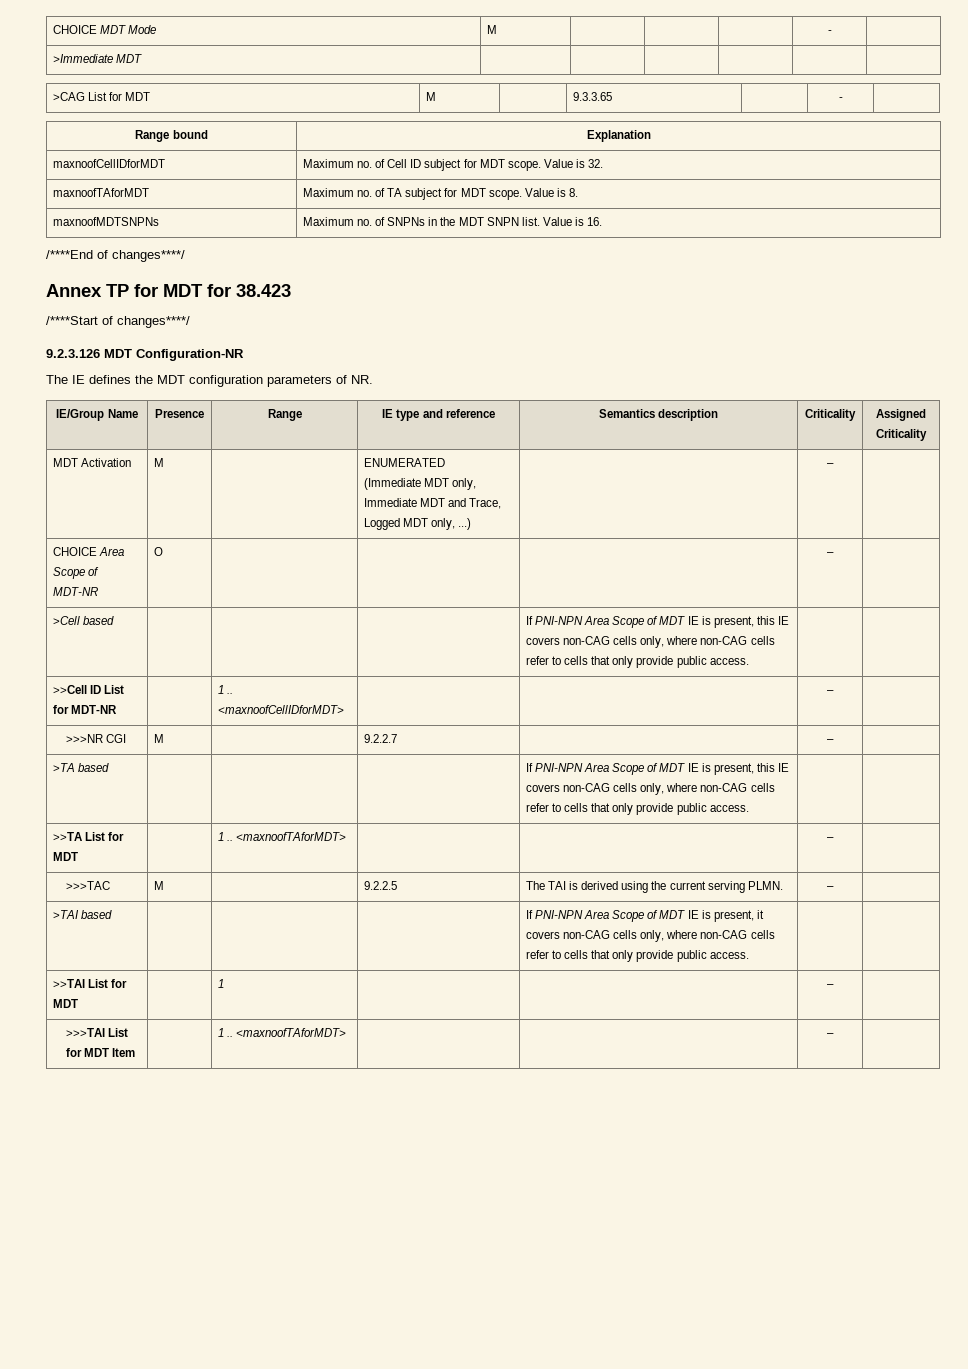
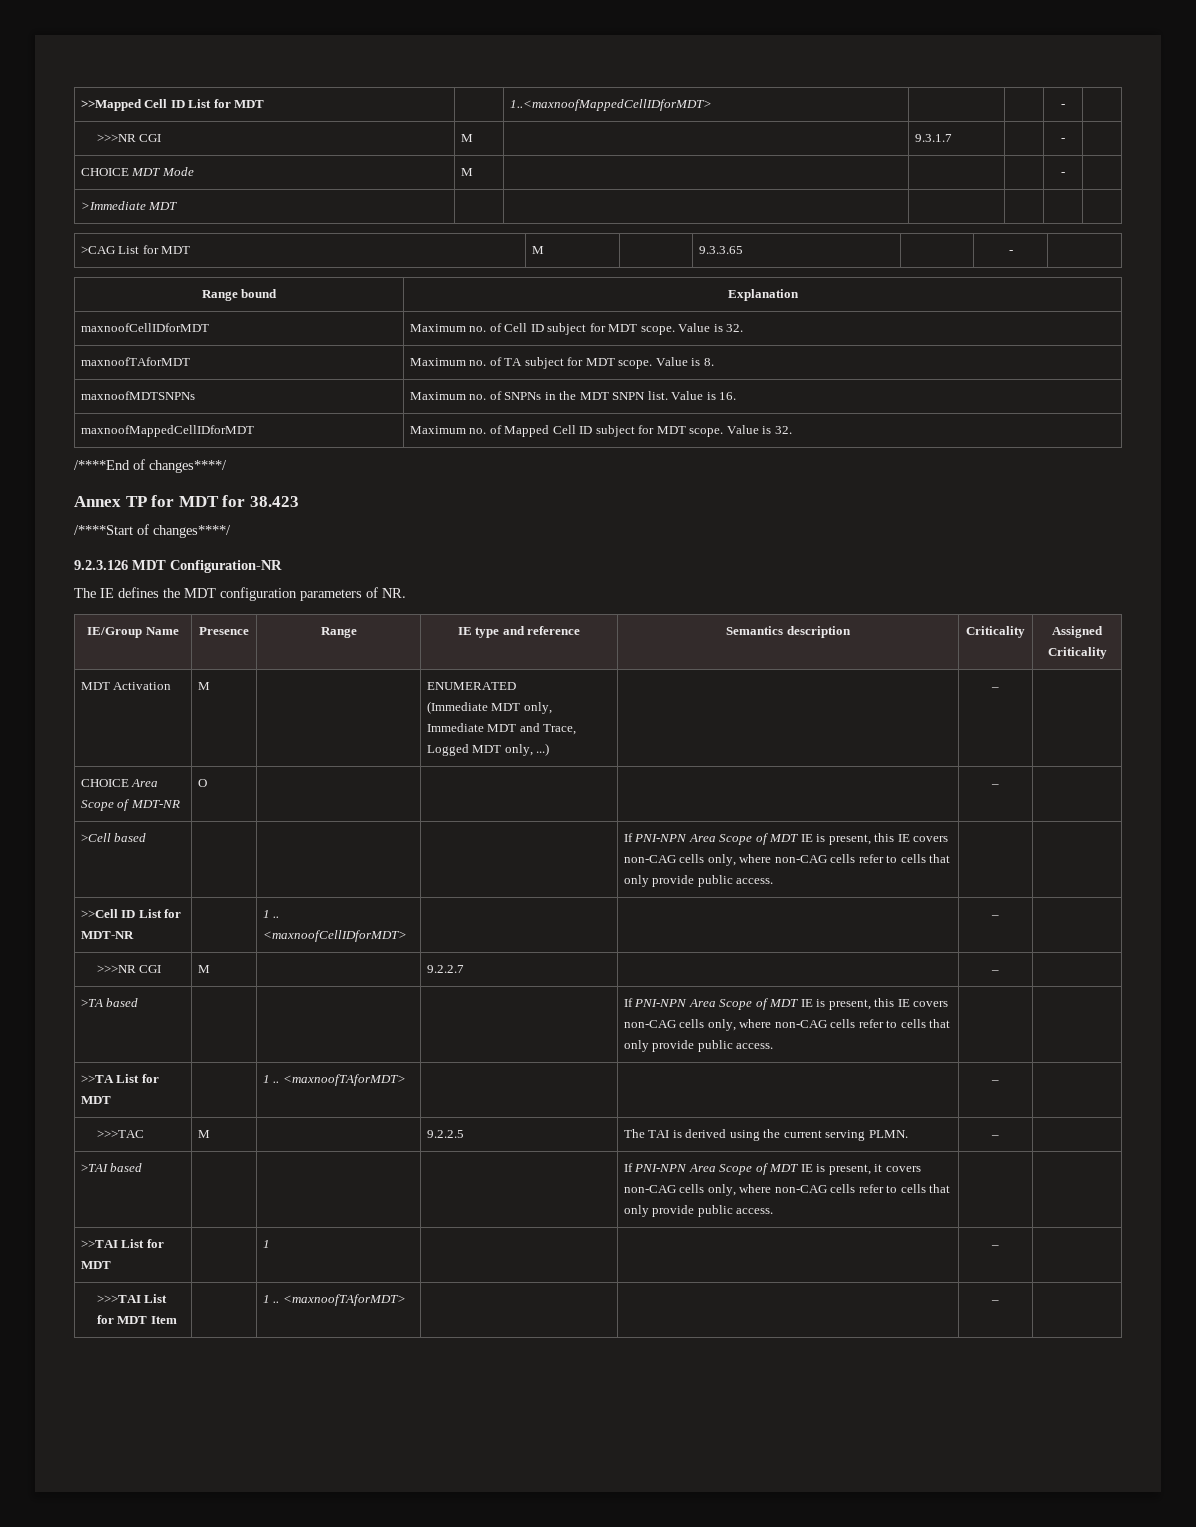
+ >>Mapped Cell ID List for MDT | | 1..<maxnoofMappedCellIDforMDT> | | | - |
+ >>>NR CGI | M | | 9.3.1.7 | | - |
+ maxnoofMappedCellIDforMDT | Maximum no. of Mapped Cell ID subject for MDT scope. Value is 32.

